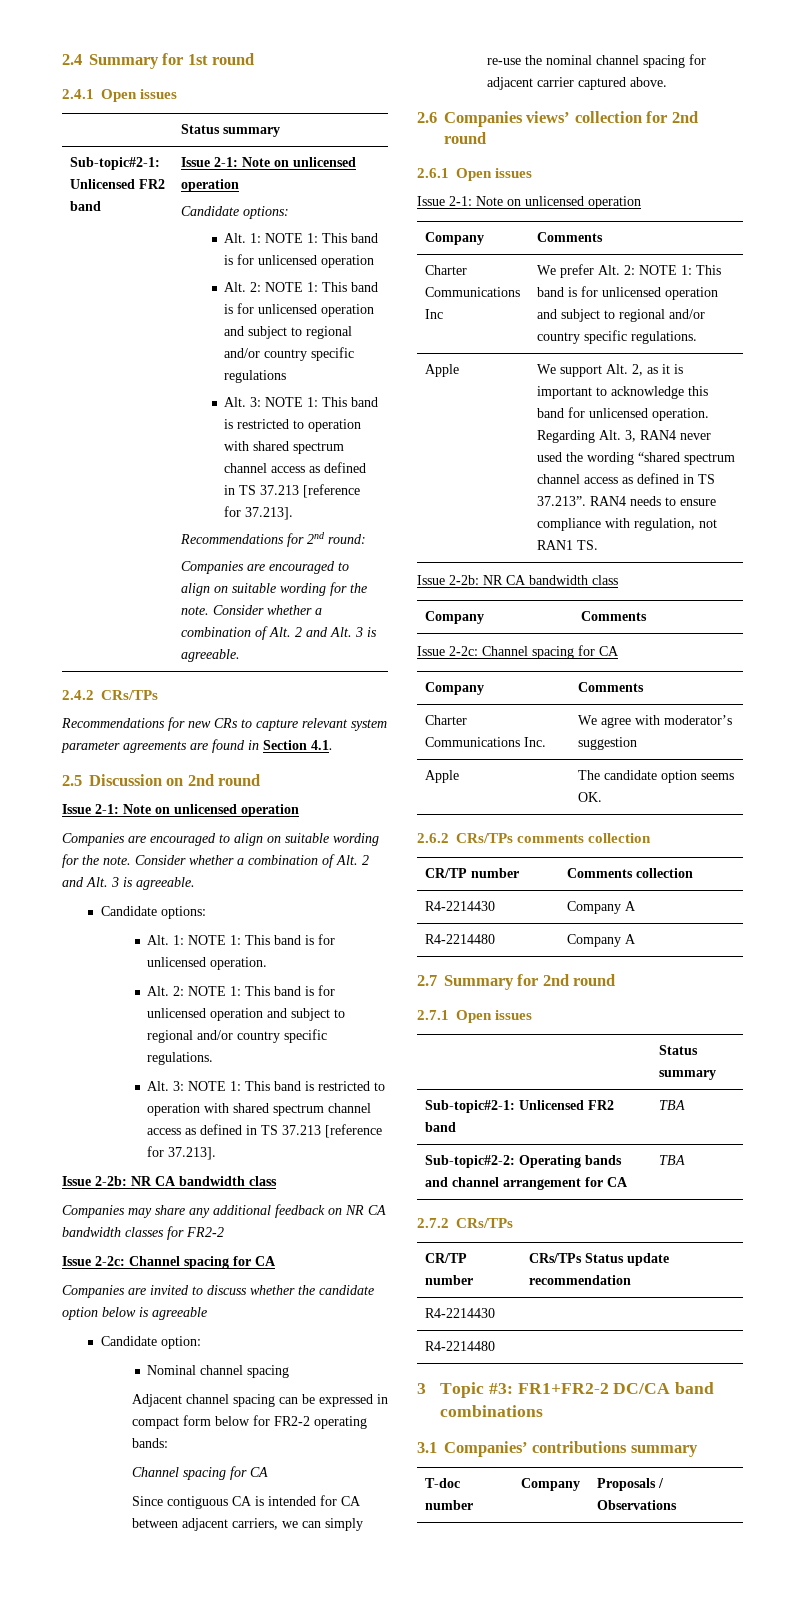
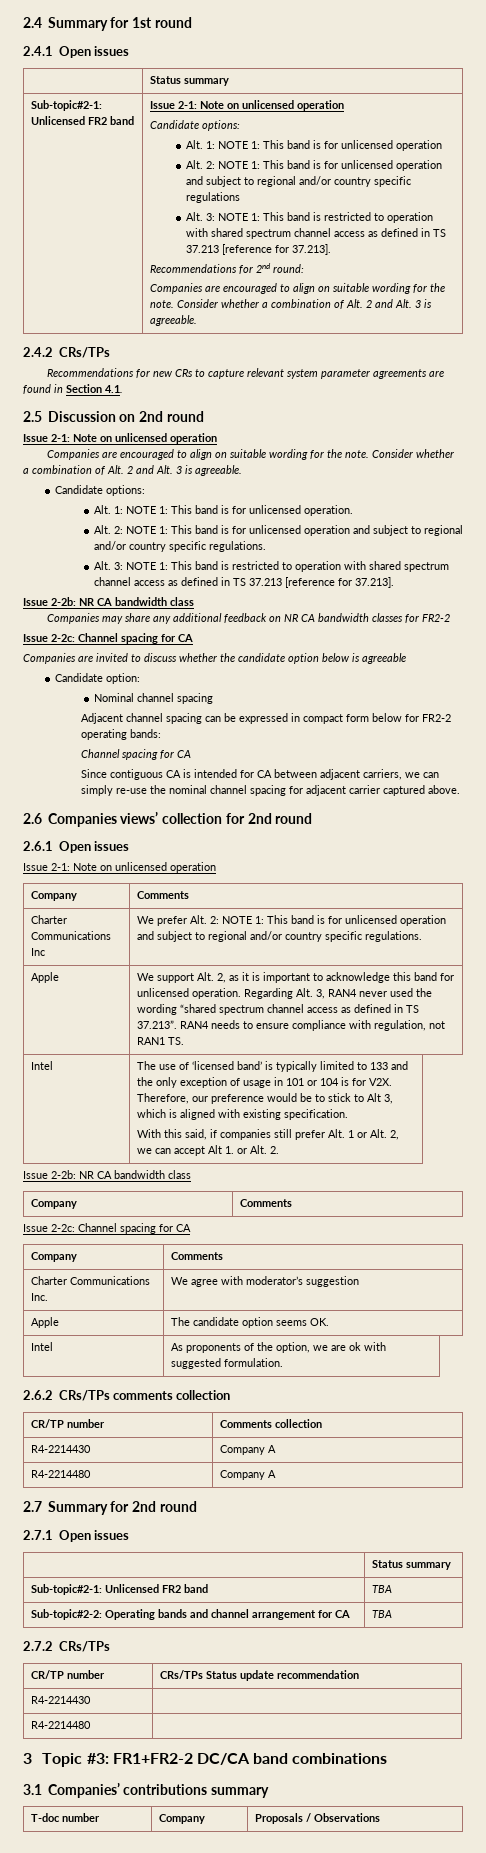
+ Intel | The use of ‘licensed band’ is typically limited to 133 and the only exception of usage in 101 or 104 is for V2X. Therefore, our preference would be to stick to Alt 3, which is aligned with existing specification.
+ With this said, if companies still prefer Alt. 1 or Alt. 2, we can accept Alt 1. or Alt. 2.
+ Intel | As proponents of the option, we are ok with suggested formulation.

